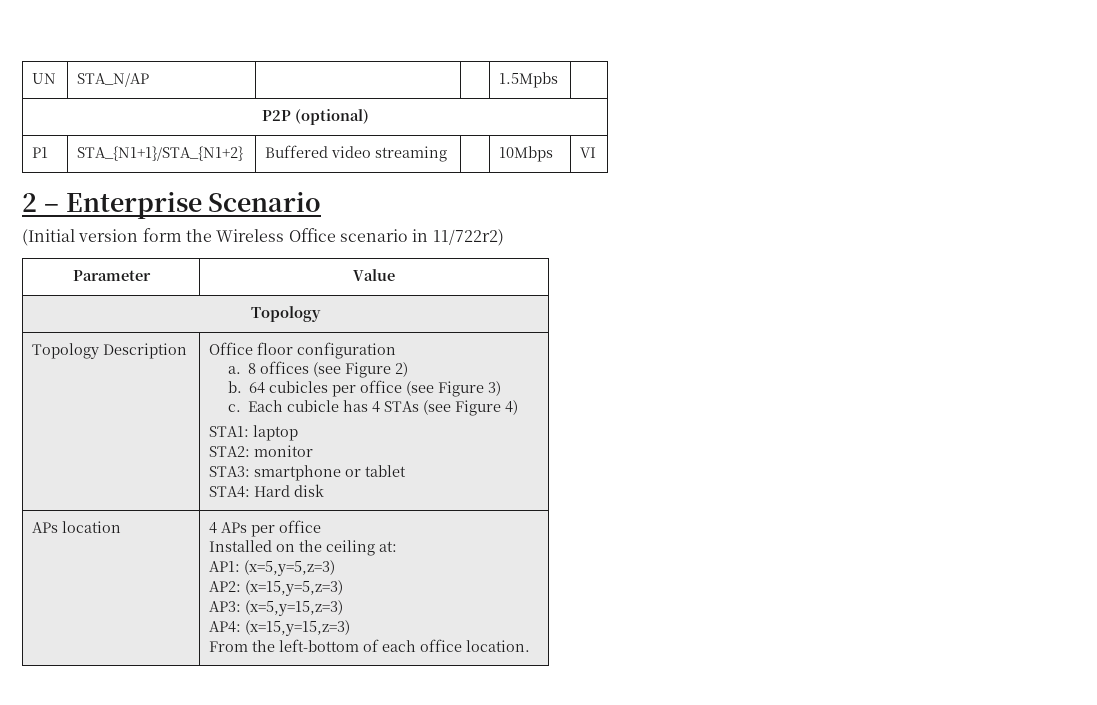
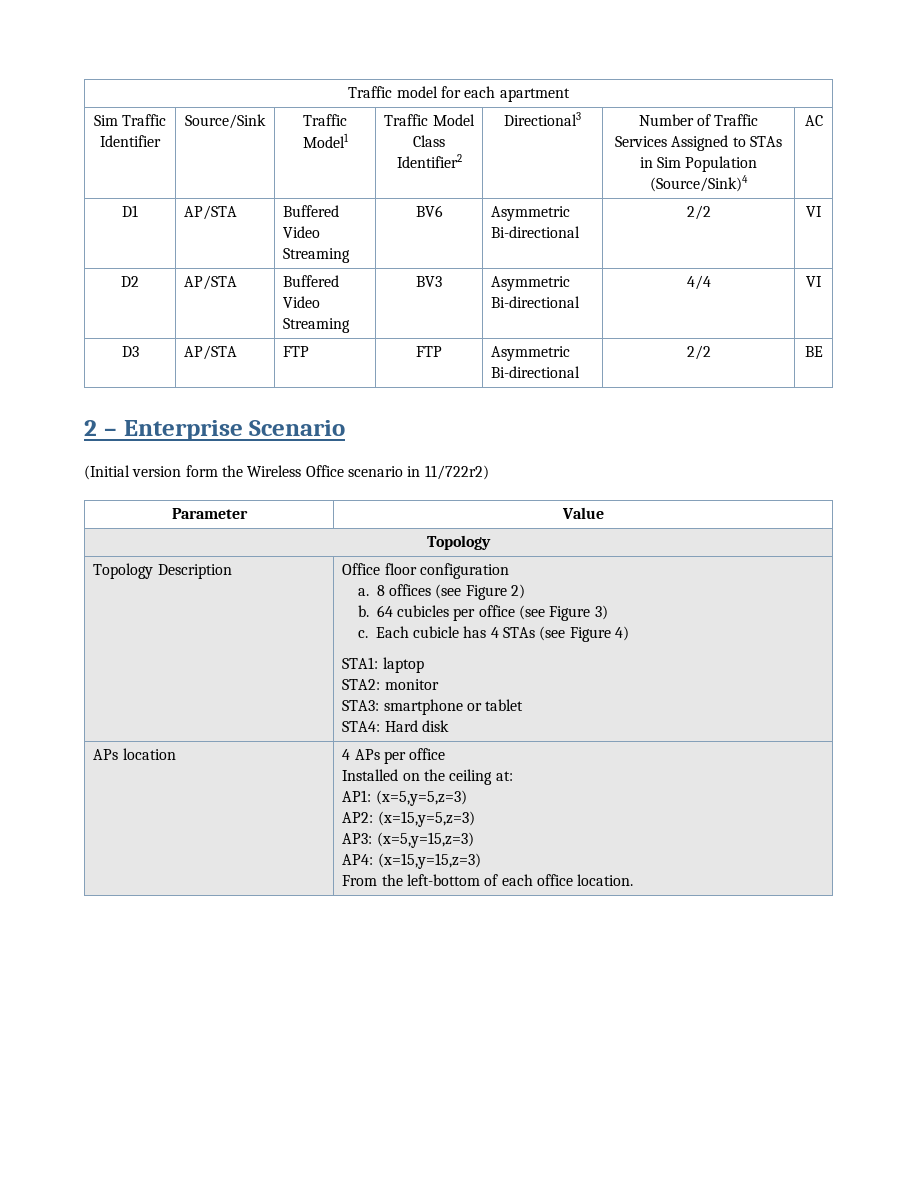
- UN | STA_N/AP | | | 1.5Mpbs |
- P2P (optional)
- P1 | STA_{N1+1}/STA_{N1+2} | Buffered video streaming | | 10Mbps | VI
+ Traffic model for each apartment
+ Sim Traffic Identifier | Source/Sink | Traffic Model1 | Traffic Model Class Identifier2 | Directional3 | Number of Traffic Services Assigned to STAs in Sim Population (Source/Sink)4 | AC
+ D1 | AP/STA | Buffered Video Streaming | BV6 | Asymmetric Bi-directional | 2/2 | VI
+ D2 | AP/STA | Buffered Video Streaming | BV3 | Asymmetric Bi-directional | 4/4 | VI
+ D3 | AP/STA | FTP | FTP | Asymmetric Bi-directional | 2/2 | BE

